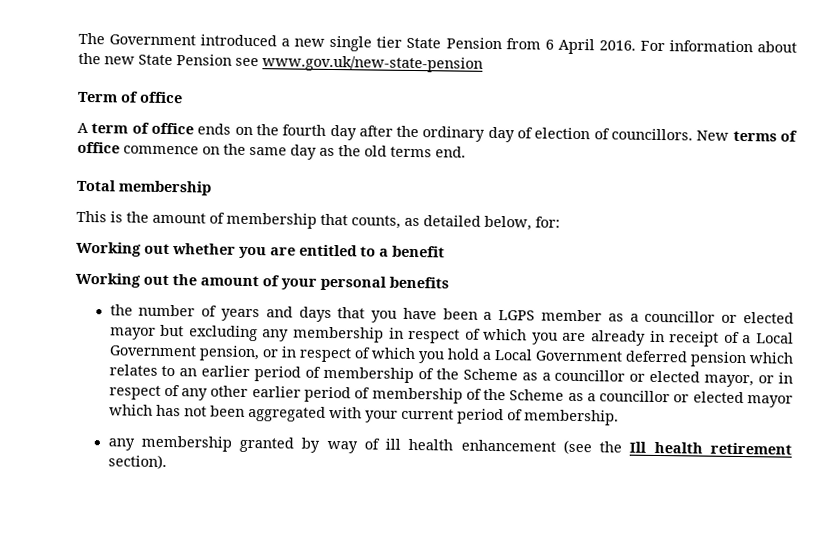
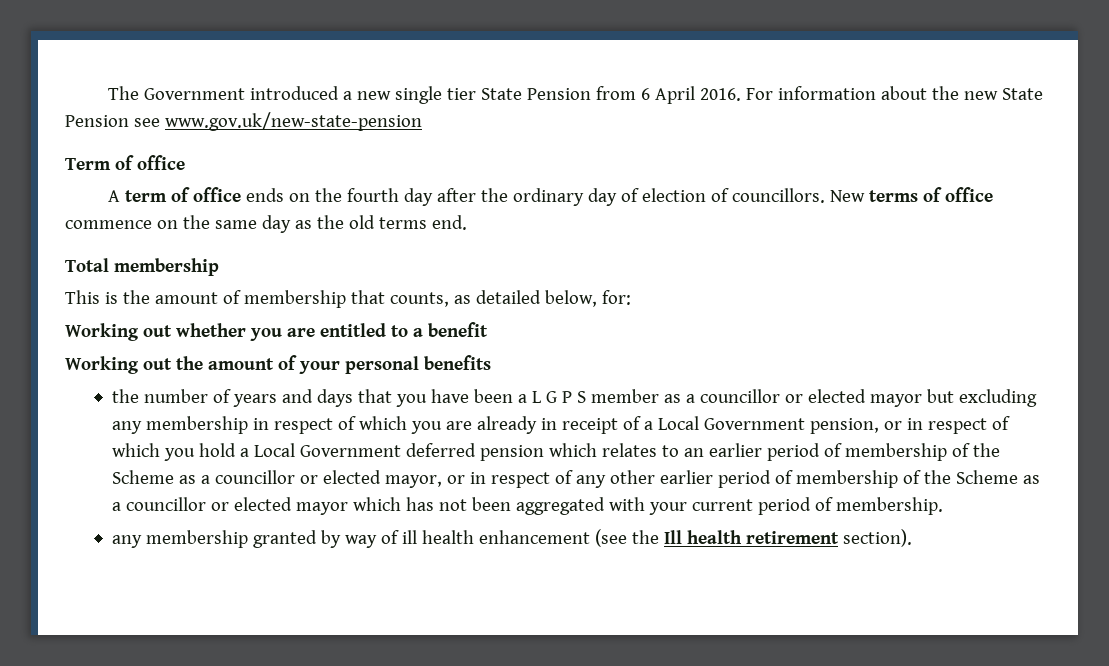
- the number of years and days that you have been a LGPS member as a councillor or elected mayor but excluding any membership in respect of which you are already in receipt of a Local Government pension, or in respect of which you hold a Local Government deferred pension which relates to an earlier period of membership of the Scheme as a councillor or elected mayor, or in respect of any other earlier period of membership of the Scheme as a councillor or elected mayor which has not been aggregated with your current period of membership.
+ the number of years and days that you have been a L G P S member as a councillor or elected mayor but excluding any membership in respect of which you are already in receipt of a Local Government pension, or in respect of which you hold a Local Government deferred pension which relates to an earlier period of membership of the Scheme as a councillor or elected mayor, or in respect of any other earlier period of membership of the Scheme as a councillor or elected mayor which has not been aggregated with your current period of membership.

